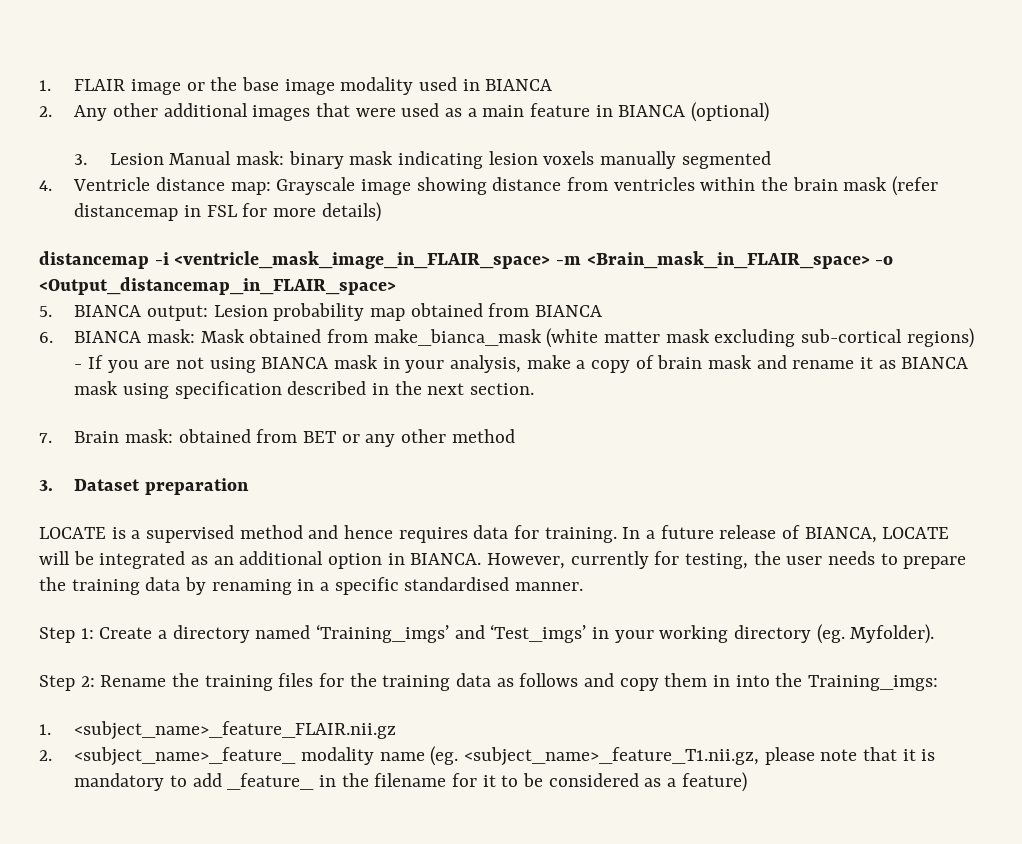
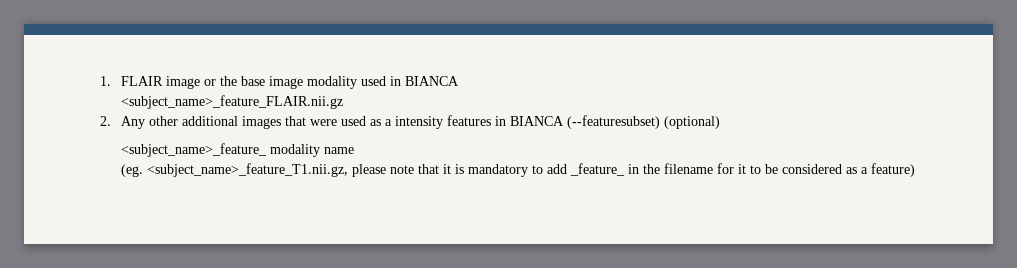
+ <subject_name>_feature_FLAIR.nii.gz
- 2. Any other additional images that were used as a main feature in BIANCA (optional)
+ 2. Any other additional images that were used as a intensity features in BIANCA (--featuresubset) (optional)
- 3. Lesion Manual mask: binary mask indicating lesion voxels manually segmented
- 4. Ventricle distance map: Grayscale image showing distance from ventricles within the brain mask (refer distancemap in FSL for more details)
- distancemap -i <ventricle_mask_image_in_FLAIR_space> -m <Brain_mask_in_FLAIR_space> -o <Output_distancemap_in_FLAIR_space>
- 5. BIANCA output: Lesion probability map obtained from BIANCA
- 6. BIANCA mask: Mask obtained from make_bianca_mask (white matter mask excluding sub-cortical regions) - If you are not using BIANCA mask in your analysis, make a copy of brain mask and rename it as BIANCA mask using specification described in the next section.
- 7. Brain mask: obtained from BET or any other method
- 3. Dataset preparation
- LOCATE is a supervised method and hence requires data for training. In a future release of BIANCA, LOCATE will be integrated as an additional option in BIANCA. However, currently for testing, the user needs to prepare the training data by renaming in a specific standardised manner.
- Step 1: Create a directory named ‘Training_imgs’ and ‘Test_imgs’ in your working directory (eg. Myfolder).
- Step 2: Rename the training files for the training data as follows and copy them in into the Training_imgs:
- 1. <subject_name>_feature_FLAIR.nii.gz
- 2. <subject_name>_feature_ modality name (eg. <subject_name>_feature_T1.nii.gz, please note that it is mandatory to add _feature_ in the filename for it to be considered as a feature)
+ <subject_name>_feature_ modality name
+ (eg. <subject_name>_feature_T1.nii.gz, please note that it is mandatory to add _feature_ in the filename for it to be considered as a feature)

